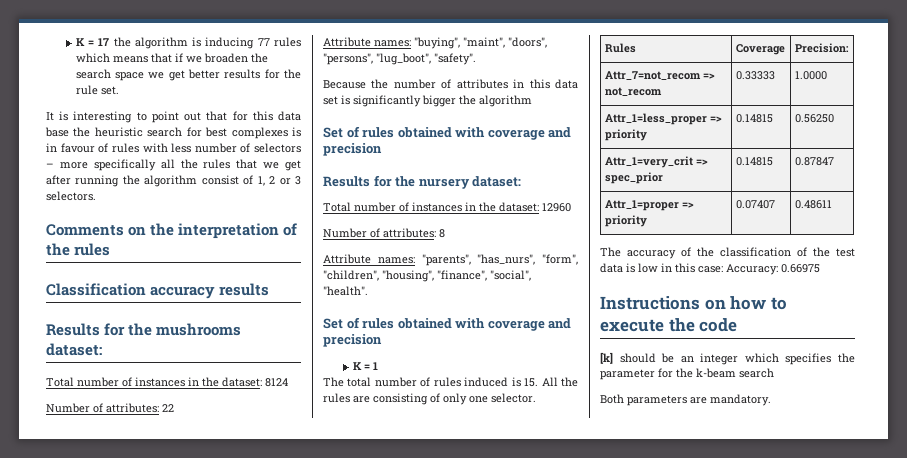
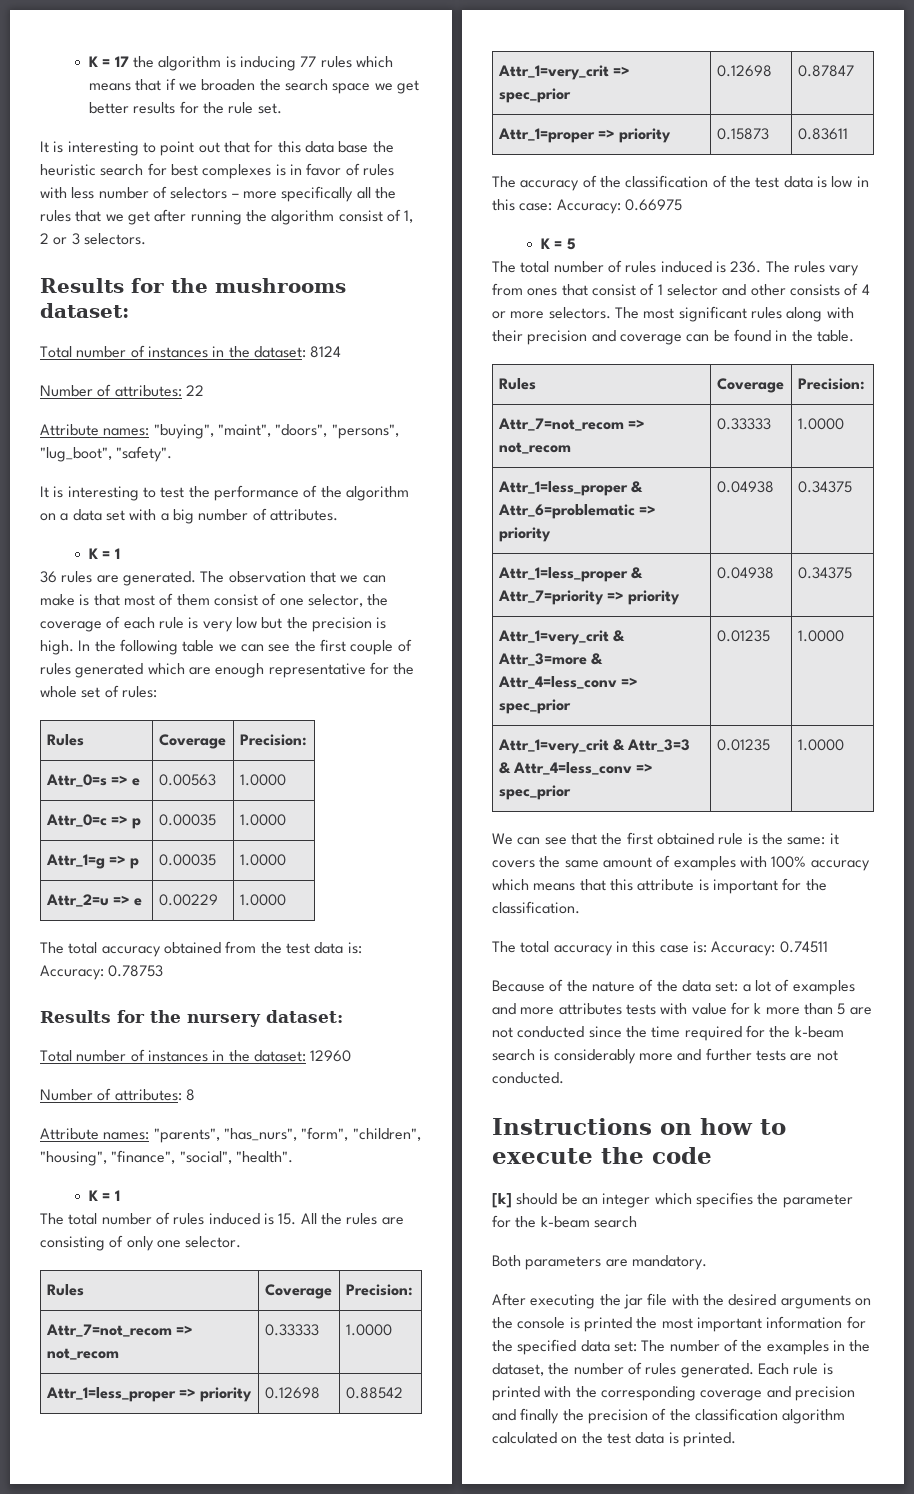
- It is interesting to point out that for this data base the heuristic search for best complexes is in favour of rules with less number of selectors – more specifically all the rules that we get after running the algorithm consist of 1, 2 or 3 selectors.
+ It is interesting to point out that for this data base the heuristic search for best complexes is in favor of rules with less number of selectors – more specifically all the rules that we get after running the algorithm consist of 1, 2 or 3 selectors.
- Comments on the interpretation of the rules
- Classification accuracy results
- Because the number of attributes in this data set is significantly bigger the algorithm
- Set of rules obtained with coverage and precision
+ It is interesting to test the performance of the algorithm on a data set with a big number of attributes.
+ K = 1
+ 36 rules are generated. The observation that we can make is that most of them consist of one selector, the coverage of each rule is very low but the precision is high. In the following table we can see the first couple of rules generated which are enough representative for the whole set of rules:
+ Rules | Coverage | Precision:
+ Attr_0=s => e | 0.00563 | 1.0000
+ Attr_0=c => p | 0.00035 | 1.0000
+ Attr_1=g => p | 0.00035 | 1.0000
+ Attr_2=u => e | 0.00229 | 1.0000
+ The total accuracy obtained from the test data is: Accuracy: 0.78753
  Attribute names: "parents", "has_nurs", "form", "children", "housing", "finance", "social", "health".
- Set of rules obtained with coverage and precision
- Attr_1=less_proper => priority | 0.14815 | 0.56250
+ Attr_1=less_proper => priority | 0.12698 | 0.88542
- Attr_1=very_crit => spec_prior | 0.14815 | 0.87847
+ Attr_1=very_crit => spec_prior | 0.12698 | 0.87847
- Attr_1=proper => priority | 0.07407 | 0.48611
+ Attr_1=proper => priority | 0.15873 | 0.83611
+ K = 5
+ The total number of rules induced is 236. The rules vary from ones that consist of 1 selector and other consists of 4 or more selectors. The most significant rules along with their precision and coverage can be found in the table.
+ Rules | Coverage | Precision:
+ Attr_7=not_recom => not_recom | 0.33333 | 1.0000
+ Attr_1=less_proper & Attr_6=problematic => priority | 0.04938 | 0.34375
+ Attr_1=less_proper & Attr_7=priority => priority | 0.04938 | 0.34375
+ Attr_1=very_crit & Attr_3=more & Attr_4=less_conv => spec_prior | 0.01235 | 1.0000
+ Attr_1=very_crit & Attr_3=3 & Attr_4=less_conv => spec_prior | 0.01235 | 1.0000
+ We can see that the first obtained rule is the same: it covers the same amount of examples with 100% accuracy which means that this attribute is important for the classification.
+ The total accuracy in this case is: Accuracy: 0.74511
+ Because of the nature of the data set: a lot of examples and more attributes tests with value for k more than 5 are not conducted since the time required for the k-beam search is considerably more and further tests are not conducted.
+ After executing the jar file with the desired arguments on the console is printed the most important information for the specified data set: The number of the examples in the dataset, the number of rules generated. Each rule is printed with the corresponding coverage and precision and finally the precision of the classification algorithm calculated on the test data is printed.

